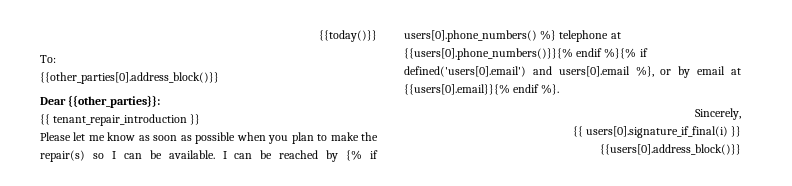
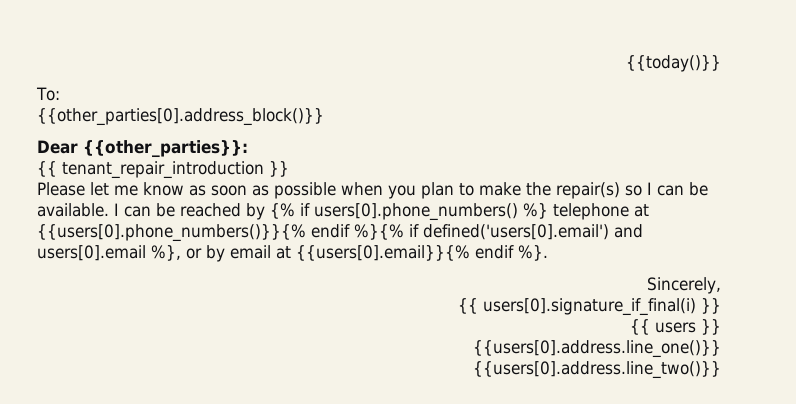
- {{users[0].address_block()}}
+ {{ users }}
+ {{users[0].address.line_one()}}
+ {{users[0].address.line_two()}}

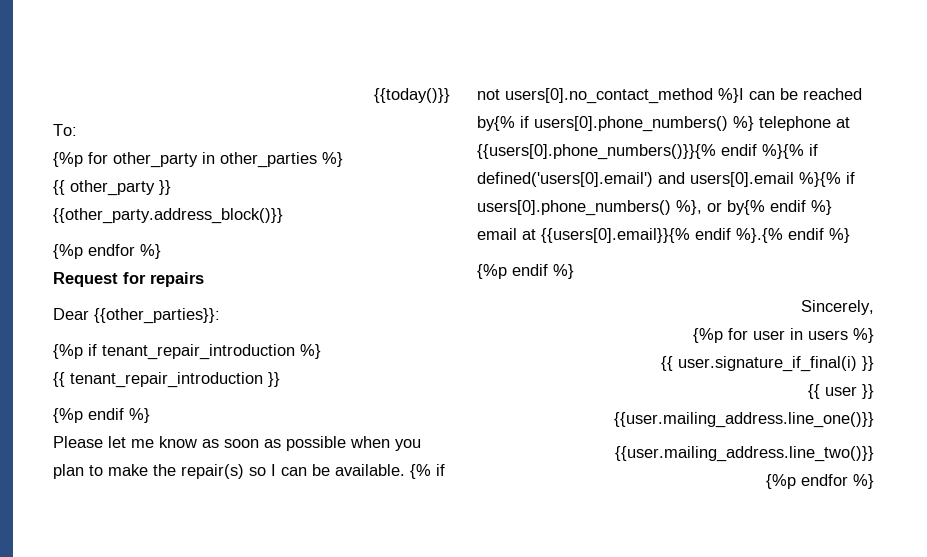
- {{other_parties[0].address_block()}}
+ {%p for other_party in other_parties %}
+ {{ other_party }}
+ {{other_party.address_block()}}
+ {%p endfor %}
+ Request for repairs
  Dear {{other_parties}}:
+ {%p if tenant_repair_introduction %}
  {{ tenant_repair_introduction }}
+ {%p endif %}
- I can be reached by {% if users[0].phone_numbers() %} telephone at {{users[0].phone_numbers()}}{% endif %}{% if defined('users[0].email') and users[0].email %}, or by email at {{users[0].email}}{% endif %}.
+ {% if not users[0].no_contact_method %}I can be reached by{% if users[0].phone_numbers() %} telephone at {{users[0].phone_numbers()}}{% endif %}{% if defined('users[0].email') and users[0].email %}{% if users[0].phone_numbers() %}, or by{% endif %} email at {{users[0].email}}{% endif %}.{% endif %}
+ {%p endif %}
  Sincerely,
- {{ users[0].signature_if_final(i) }}
+ {%p for user in users %}
+ {{ user.signature_if_final(i) }}
- {{ users }}
- {{users[0].address.line_one()}}
- {{users[0].address.line_two()}}
+ {{ user }}
+ {{user.mailing_address.line_one()}}
+ {{user.mailing_address.line_two()}}
+ {%p endfor %}

